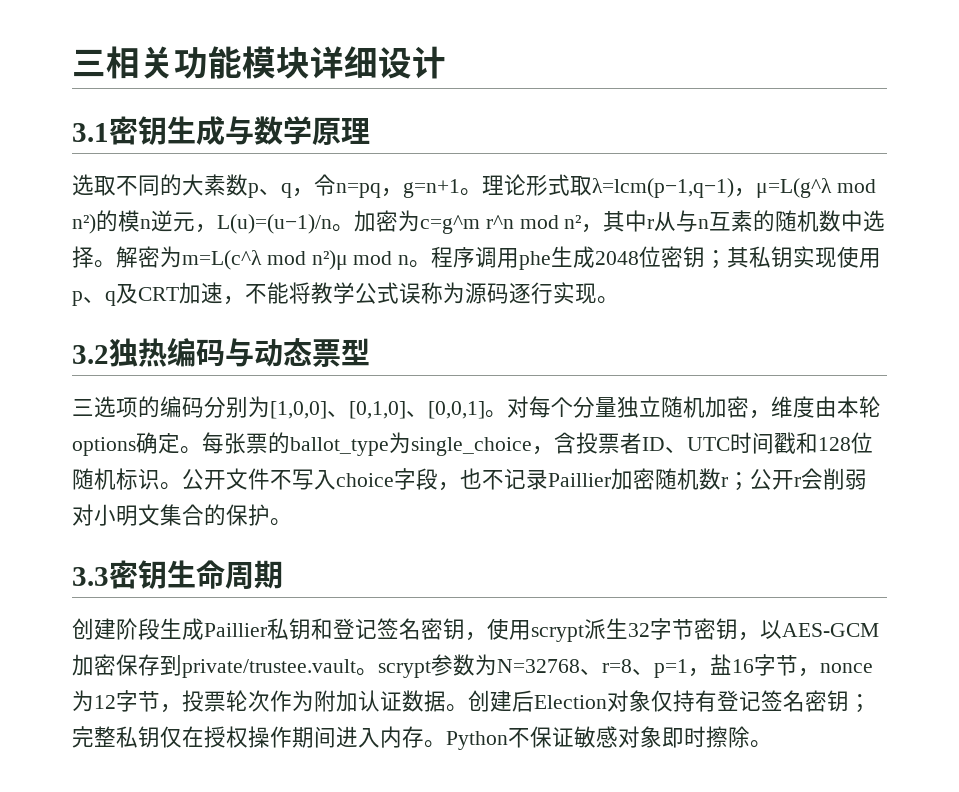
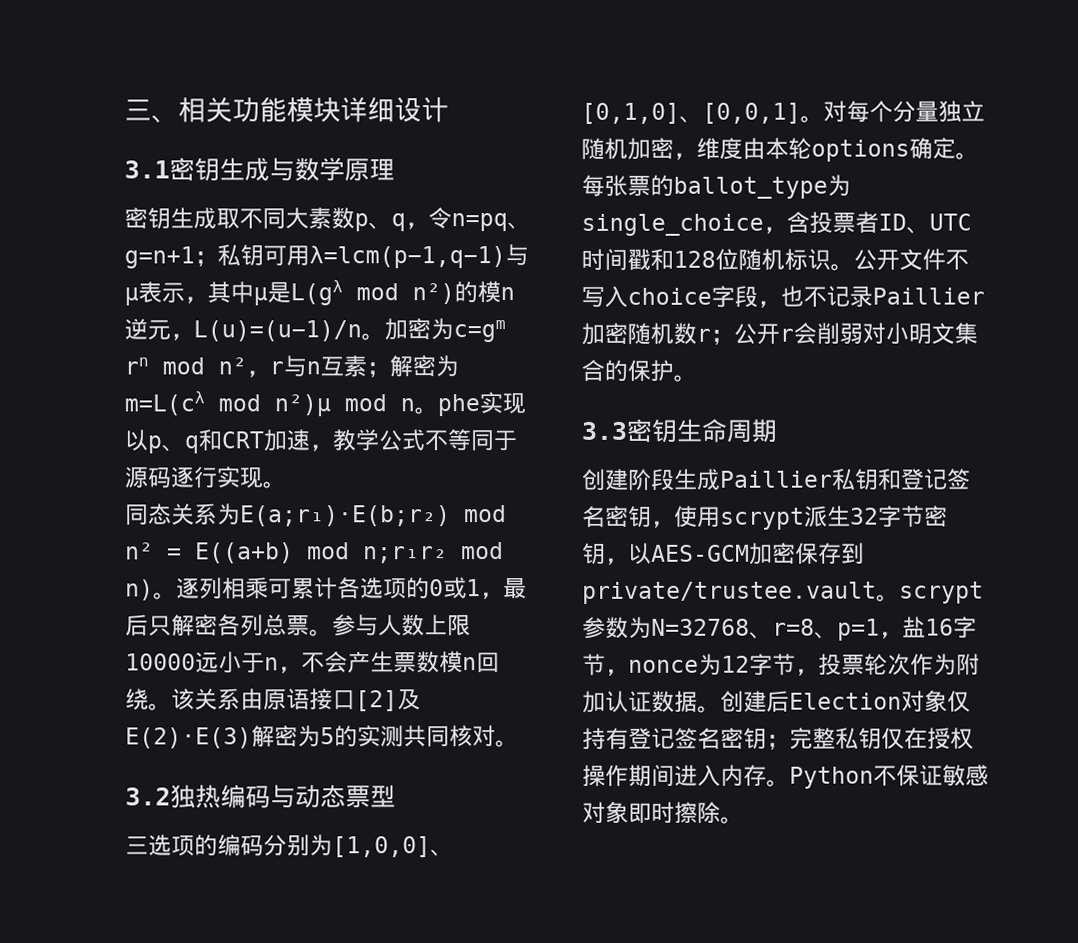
- 三相关功能模块详细设计
+ 三、相关功能模块详细设计
- 选取不同的大素数p、q，令n=pq，g=n+1。理论形式取λ=lcm(p−1,q−1)，μ=L(g^λ mod n²)的模n逆元，L(u)=(u−1)/n。
+ 密钥生成取不同大素数p、q，令n=pq、g=n+1；私钥可用λ=lcm(p−1,q−1)与μ表示，其中μ是L(gλ mod n²)的模n逆元，L(u)=(u−1)/n。
- 加密为c=g^m r^n mod n²，其中r从与n互素的随机数中选择。解密为m=L(c^λ mod n²)μ mod n。程序调用phe生成2048位密钥；其私钥实现使用p、q及CRT加速，不能将教学公式误称为源码逐行实现。
+ 加密为c=gm rn mod n²，r与n互素；解密为m=L(cλ mod n²)μ mod n。phe实现以p、q和CRT加速，教学公式不等同于源码逐行实现。
+ 同态关系为E(a;r₁)·E(b;r₂) mod n² = E((a+b) mod n;r₁r₂ mod n)。逐列相乘可累计各选项的0或1，最后只解密各列总票。参与人数上限10000远小于n，不会产生票数模n回绕。该关系由原语接口[2]及E(2)·E(3)解密为5的实测共同核对。

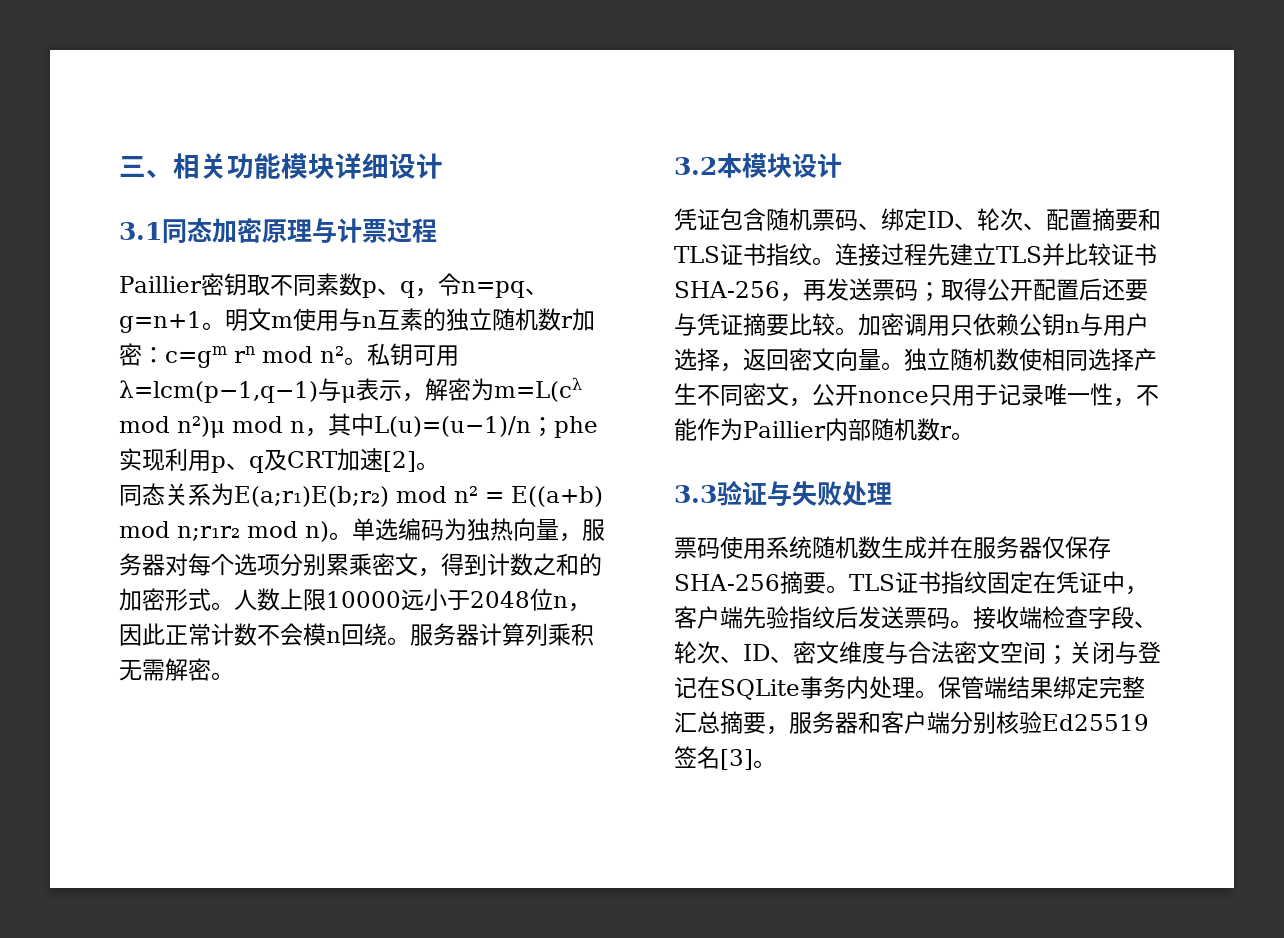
- 3.1密钥生成与数学原理
- 密钥生成取不同大素数p、q，令n=pq、g=n+1；私钥可用λ=lcm(p−1,q−1)与μ表示，其中μ是L(gλ mod n²)的模n逆元，L(u)=(u−1)/n。加密为c=gm rn mod n²，r与n互素；解密为m=L(cλ mod n²)μ mod n。phe实现以p、q和CRT加速，教学公式不等同于源码逐行实现。
+ 3.1同态加密原理与计票过程
+ Paillier密钥取不同素数p、q，令n=pq、g=n+1。明文m使用与n互素的独立随机数r加密：c=gm rn mod n²。私钥可用λ=lcm(p−1,q−1)与μ表示，解密为m=L(cλ mod n²)μ mod n，其中L(u)=(u−1)/n；phe实现利用p、q及CRT加速[2]。
- 同态关系为E(a;r₁)·E(b;r₂) mod n² = E((a+b) mod n;r₁r₂ mod n)。
+ 同态关系为E(a;r₁)E(b;r₂) mod n² = E((a+b) mod n;r₁r₂ mod n)。
- 逐列相乘可累计各选项的0或1，最后只解密各列总票。参与人数上限10000远小于n，不会产生票数模n回绕。该关系由原语接口[2]及E(2)·E(3)解密为5的实测共同核对。
- 3.2独热编码与动态票型
- 三选项的编码分别为[1,0,0]、[0,1,0]、[0,0,1]。对每个分量独立随机加密，维度由本轮options确定。每张票的ballot_type为single_choice，含投票者ID、UTC时间戳和128位随机标识。公开文件不写入choice字段，也不记录Paillier加密随机数r；公开r会削弱对小明文集合的保护。
- 3.3密钥生命周期
- 创建阶段生成Paillier私钥和登记签名密钥，使用scrypt派生32字节密钥，以AES-GCM加密保存到private/trustee.vault。scrypt参数为N=32768、r=8、p=1，盐16字节，nonce为12字节，投票轮次作为附加认证数据。创建后Election对象仅持有登记签名密钥；完整私钥仅在授权操作期间进入内存。Python不保证敏感对象即时擦除。
+ 单选编码为独热向量，服务器对每个选项分别累乘密文，得到计数之和的加密形式。人数上限10000远小于2048位n，因此正常计数不会模n回绕。服务器计算列乘积无需解密。
+ 3.2本模块设计
+ 凭证包含随机票码、绑定ID、轮次、配置摘要和TLS证书指纹。连接过程先建立TLS并比较证书SHA-256，再发送票码；取得公开配置后还要与凭证摘要比较。加密调用只依赖公钥n与用户选择，返回密文向量。独立随机数使相同选择产生不同密文，公开nonce只用于记录唯一性，不能作为Paillier内部随机数r。
+ 3.3验证与失败处理
+ 票码使用系统随机数生成并在服务器仅保存SHA-256摘要。TLS证书指纹固定在凭证中，客户端先验指纹后发送票码。接收端检查字段、轮次、ID、密文维度与合法密文空间；关闭与登记在SQLite事务内处理。保管端结果绑定完整汇总摘要，服务器和客户端分别核验Ed25519签名[3]。

